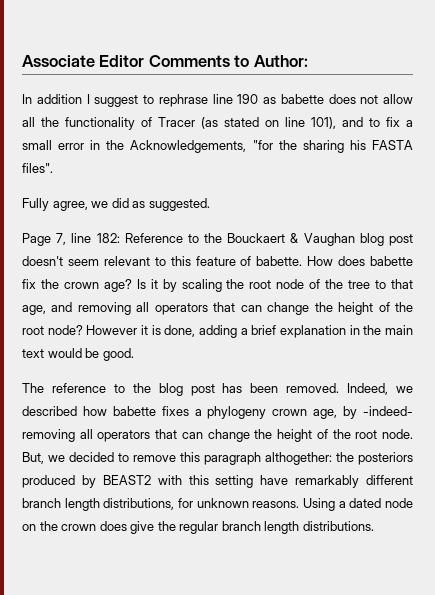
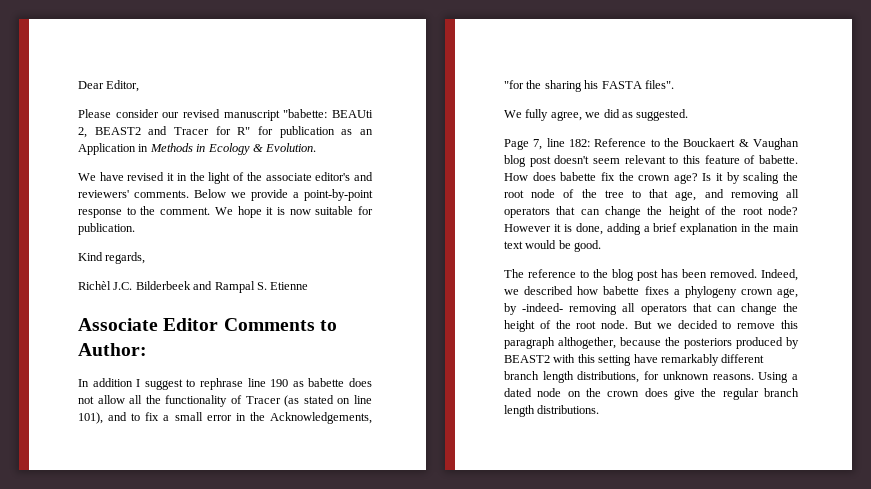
+ Dear Editor,
+ Please consider our revised manuscript "babette: BEAUti 2, BEAST2 and Tracer for R" for publication as an Application in Methods in Ecology & Evolution.
+ We have revised it in the light of the associate editor's and reviewers' comments. Below we provide a point-by-point response to the comment. We hope it is now suitable for publication.
+ Kind regards,
+ Richèl J.C. Bilderbeek and Rampal S. Etienne
- Fully agree, we did as suggested.
+ We fully agree, we did as suggested.
- But, we decided to remove this paragraph althogether: the posteriors produced by BEAST2 with this setting have remarkably different branch length distributions, for unknown reasons.
+ But we decided to remove this paragraph althogether, because the posteriors produced by BEAST2 with this setting have remarkably different branch length distributions, for unknown reasons.

